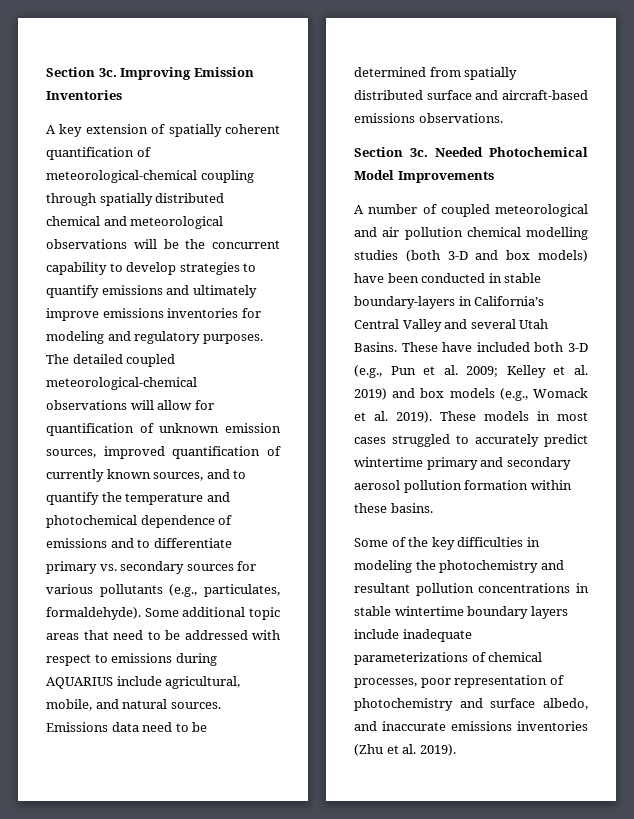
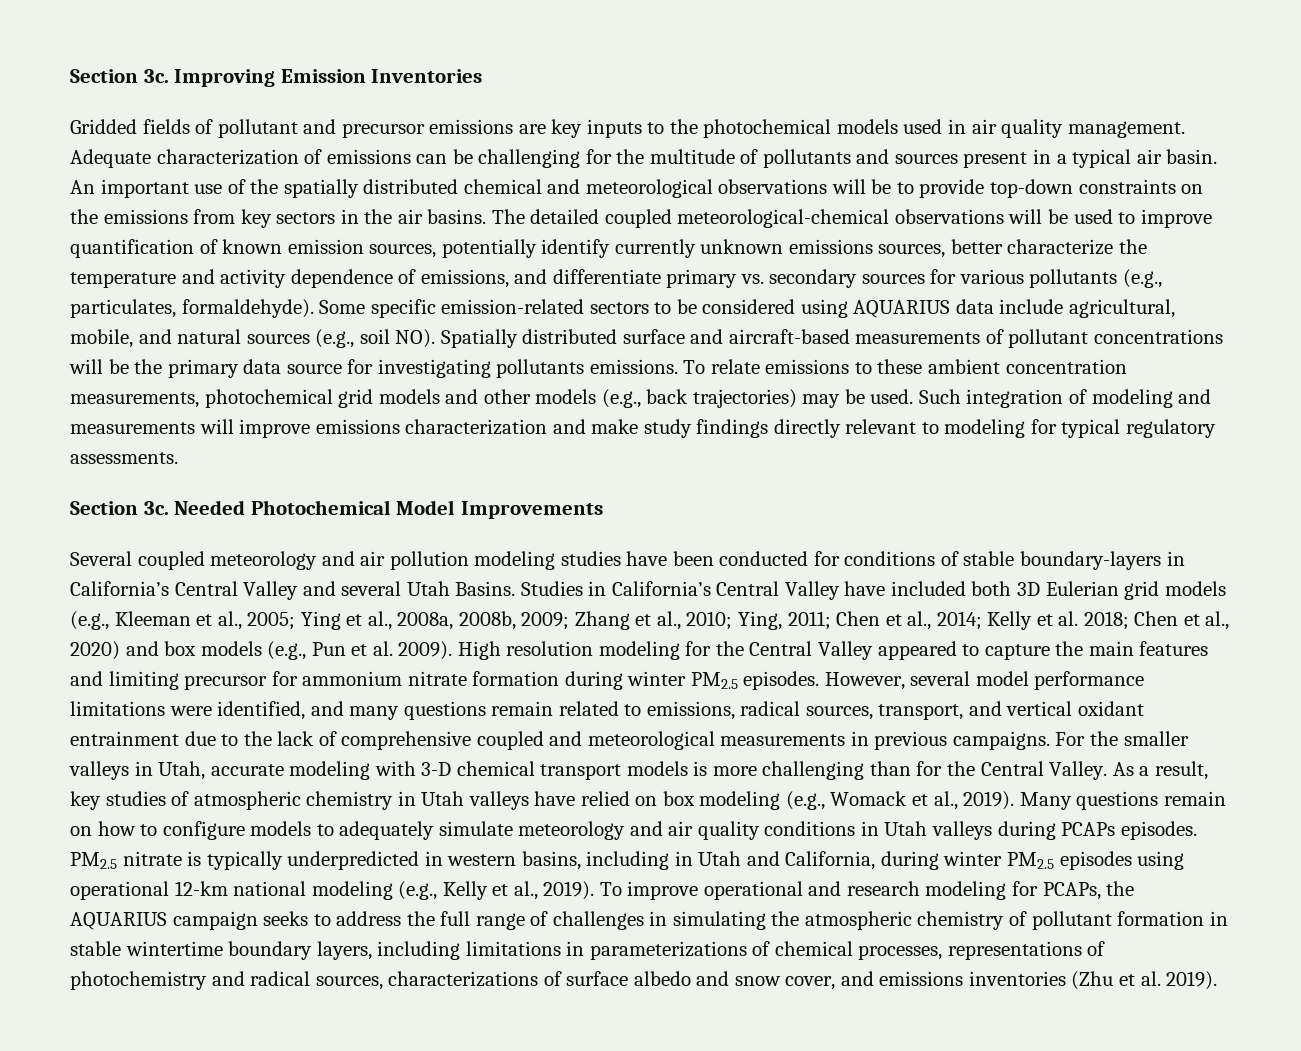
- A key extension of spatially coherent quantification of meteorological-chemical coupling through spatially distributed chemical and meteorological observations will be the concurrent capability to develop strategies to quantify emissions and ultimately improve emissions inventories for modeling and regulatory purposes.
+ Gridded fields of pollutant and precursor emissions are key inputs to the photochemical models used in air quality management. Adequate characterization of emissions can be challenging for the multitude of pollutants and sources present in a typical air basin. An important use of the spatially distributed chemical and meteorological observations will be to provide top-down constraints on the emissions from key sectors in the air basins.
- The detailed coupled meteorological-chemical observations will allow for quantification of unknown emission sources, improved quantification of currently known sources, and to quantify the temperature and photochemical dependence of emissions and to differentiate primary vs. secondary sources for various pollutants (e.g., particulates, formaldehyde).
+ The detailed coupled meteorological-chemical observations will be used to improve quantification of known emission sources, potentially identify currently unknown emissions sources, better characterize the temperature and activity dependence of emissions, and differentiate primary vs. secondary sources for various pollutants (e.g., particulates, formaldehyde).
- Some additional topic areas that need to be addressed with respect to emissions during AQUARIUS include agricultural, mobile, and natural sources. Emissions data need to be determined from spatially distributed surface and aircraft-based emissions observations.
+ Some specific emission-related sectors to be considered using AQUARIUS data include agricultural, mobile, and natural sources (e.g., soil NO). Spatially distributed surface and aircraft-based measurements of pollutant concentrations will be the primary data source for investigating pollutants emissions. To relate emissions to these ambient concentration measurements, photochemical grid models and other models (e.g., back trajectories) may be used. Such integration of modeling and measurements will improve emissions characterization and make study findings directly relevant to modeling for typical regulatory assessments.
- A number of coupled meteorological and air pollution chemical modelling studies (both 3-D and box models) have been conducted in stable boundary-layers in California’s Central Valley and several Utah Basins.
+ Several coupled meteorology and air pollution modeling studies have been conducted for conditions of stable boundary-layers in California’s Central Valley and several Utah Basins.
- These have included both 3-D (e.g., Pun et al. 2009; Kelley et al. 2019) and box models (e.g., Womack et al. 2019). These models in most cases struggled to accurately predict wintertime primary and secondary aerosol pollution formation within these basins.
- Some of the key difficulties in modeling the photochemistry and resultant pollution concentrations in stable wintertime boundary layers include inadequate parameterizations of chemical processes, poor representation of photochemistry and surface albedo, and inaccurate emissions inventories (Zhu et al. 2019).
+ Studies in California’s Central Valley have included both 3D Eulerian grid models (e.g., Kleeman et al., 2005; Ying et al., 2008a, 2008b, 2009; Zhang et al., 2010; Ying, 2011; Chen et al., 2014; Kelly et al. 2018; Chen et al., 2020) and box models (e.g., Pun et al. 2009). High resolution modeling for the Central Valley appeared to capture the main features and limiting precursor for ammonium nitrate formation during winter PM2.5 episodes. However, several model performance limitations were identified, and many questions remain related to emissions, radical sources, transport, and vertical oxidant entrainment due to the lack of comprehensive coupled and meteorological measurements in previous campaigns. For the smaller valleys in Utah, accurate modeling with 3-D chemical transport models is more challenging than for the Central Valley. As a result, key studies of atmospheric chemistry in Utah valleys have relied on box modeling (e.g., Womack et al., 2019). Many questions remain on how to configure models to adequately simulate meteorology and air quality conditions in Utah valleys during PCAPs episodes. PM2.5 nitrate is typically underpredicted in western basins, including in Utah and California, during winter PM2.5 episodes using operational 12-km national modeling (e.g., Kelly et al., 2019). To improve operational and research modeling for PCAPs, the AQUARIUS campaign seeks to address the full range of challenges in simulating the atmospheric chemistry of pollutant formation in stable wintertime boundary layers, including limitations in parameterizations of chemical processes, representations of photochemistry and radical sources, characterizations of surface albedo and snow cover, and emissions inventories (Zhu et al. 2019).

